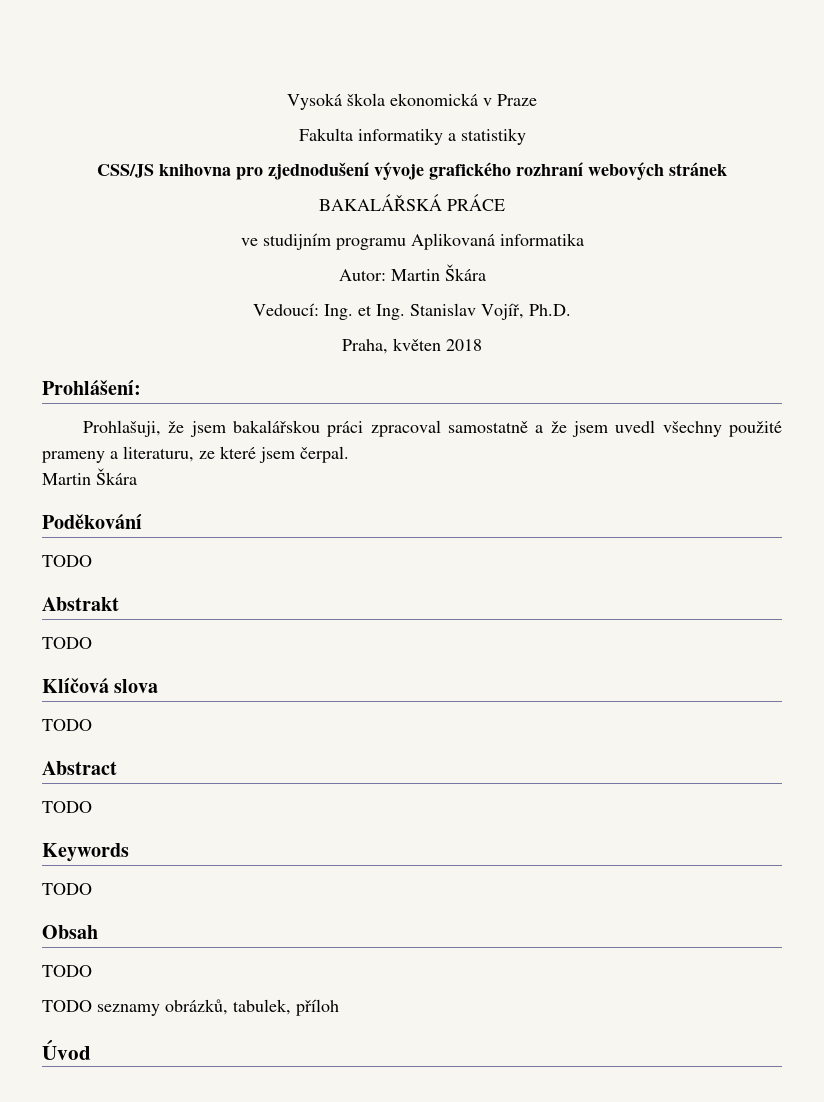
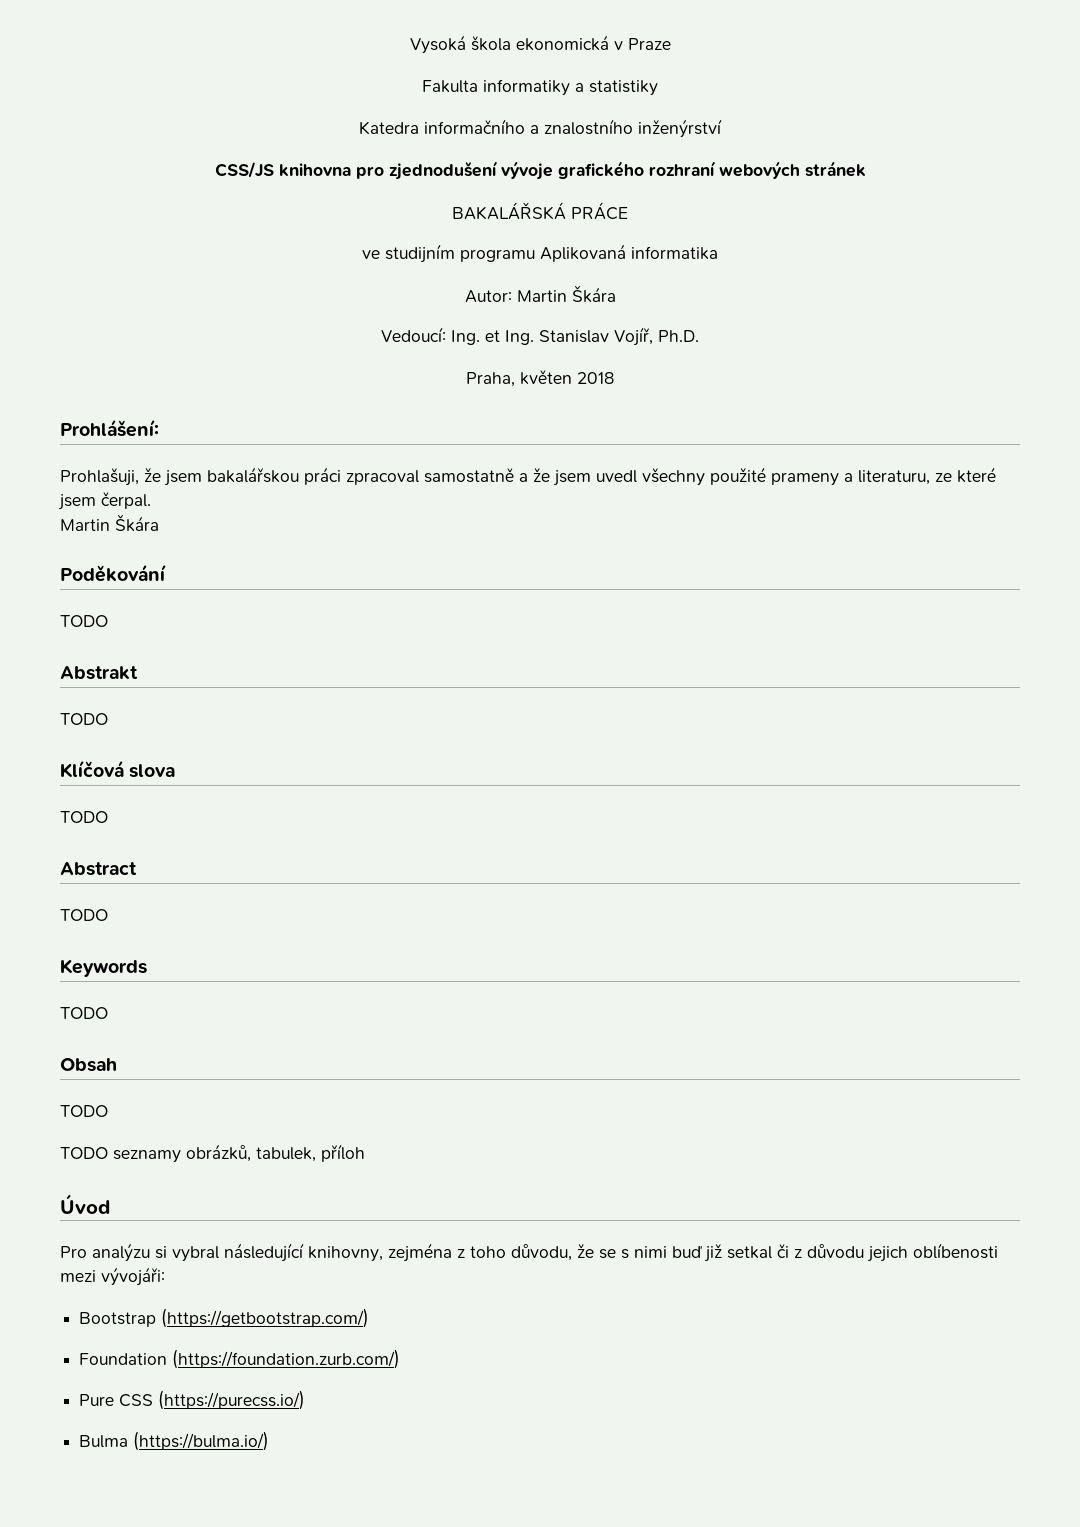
+ Katedra informačního a znalostního inženýrství
+ Pro analýzu si vybral následující knihovny, zejména z toho důvodu, že se s nimi buď již setkal či z důvodu jejich oblíbenosti mezi vývojáři:
+ Bootstrap (https://getbootstrap.com/)
+ Foundation (https://foundation.zurb.com/)
+ Pure CSS (https://purecss.io/)
+ Bulma (https://bulma.io/)

